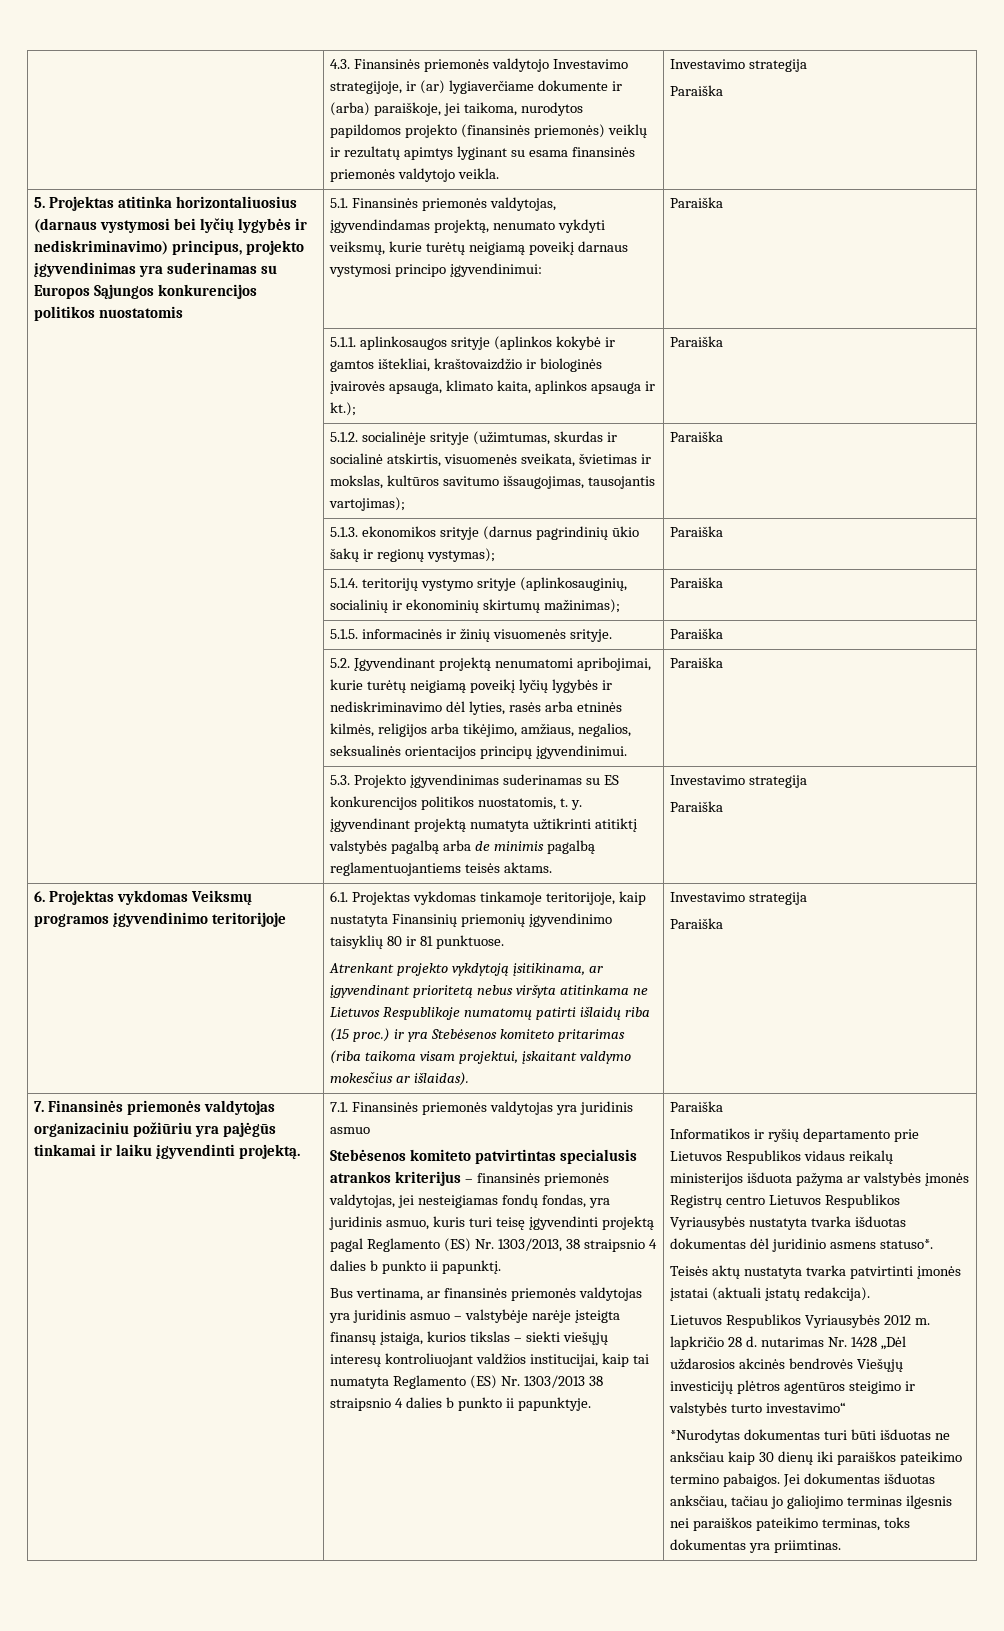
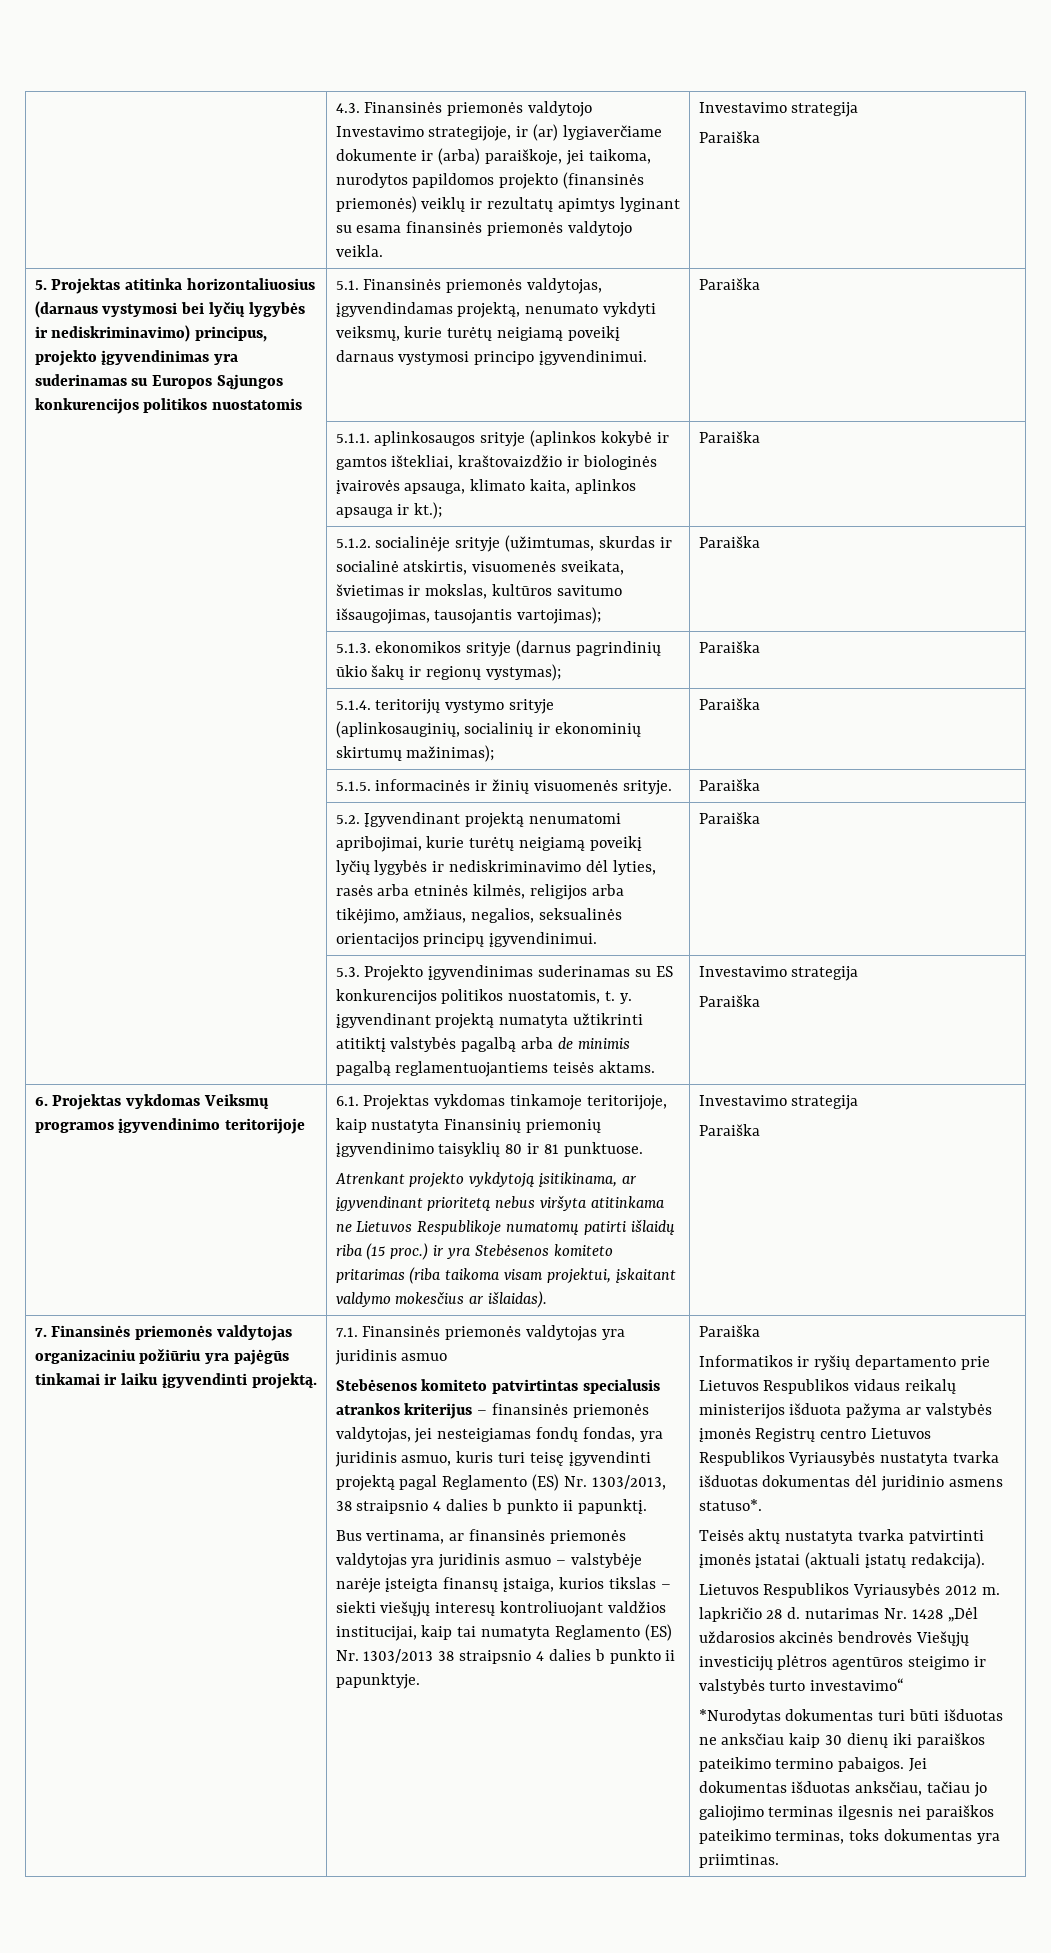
- 5. Projektas atitinka horizontaliuosius (darnaus vystymosi bei lyčių lygybės ir nediskriminavimo) principus, projekto įgyvendinimas yra suderinamas su Europos Sąjungos konkurencijos politikos nuostatomis | 5.1. Finansinės priemonės valdytojas, įgyvendindamas projektą, nenumato vykdyti veiksmų, kurie turėtų neigiamą poveikį darnaus vystymosi principo įgyvendinimui: | Paraiška
+ 5. Projektas atitinka horizontaliuosius (darnaus vystymosi bei lyčių lygybės ir nediskriminavimo) principus, projekto įgyvendinimas yra suderinamas su Europos Sąjungos konkurencijos politikos nuostatomis | 5.1. Finansinės priemonės valdytojas, įgyvendindamas projektą, nenumato vykdyti veiksmų, kurie turėtų neigiamą poveikį darnaus vystymosi principo įgyvendinimui. | Paraiška

